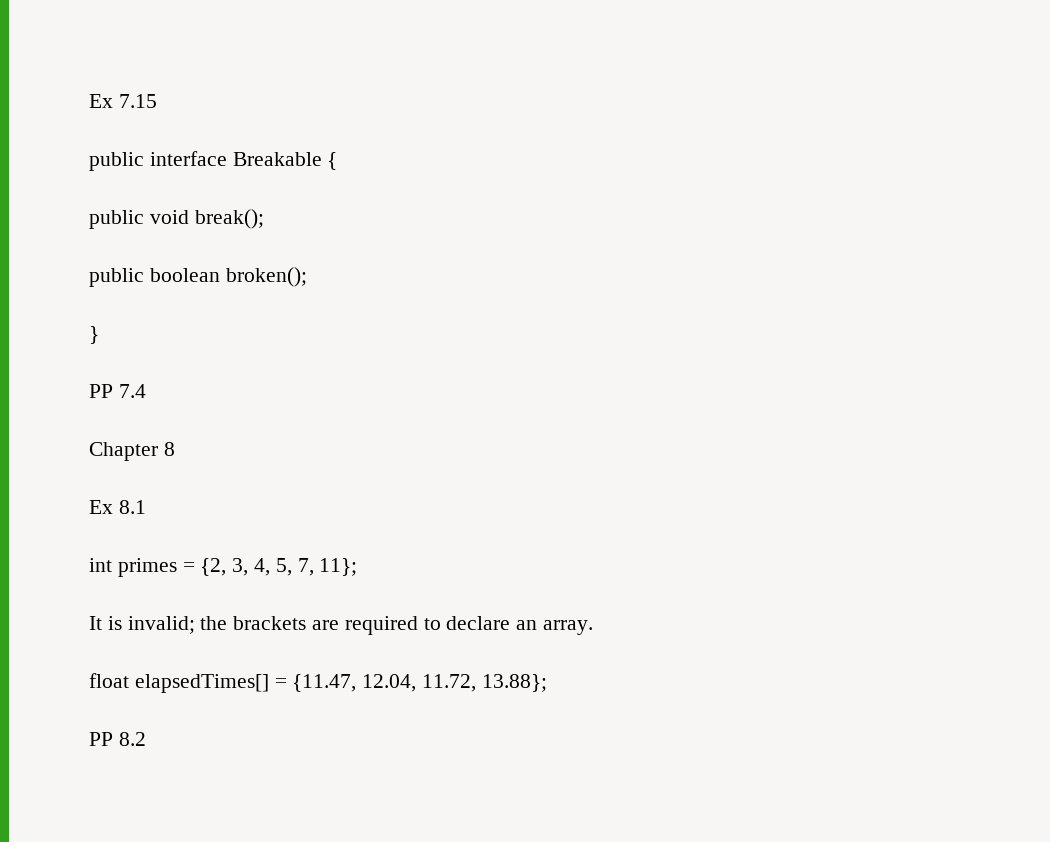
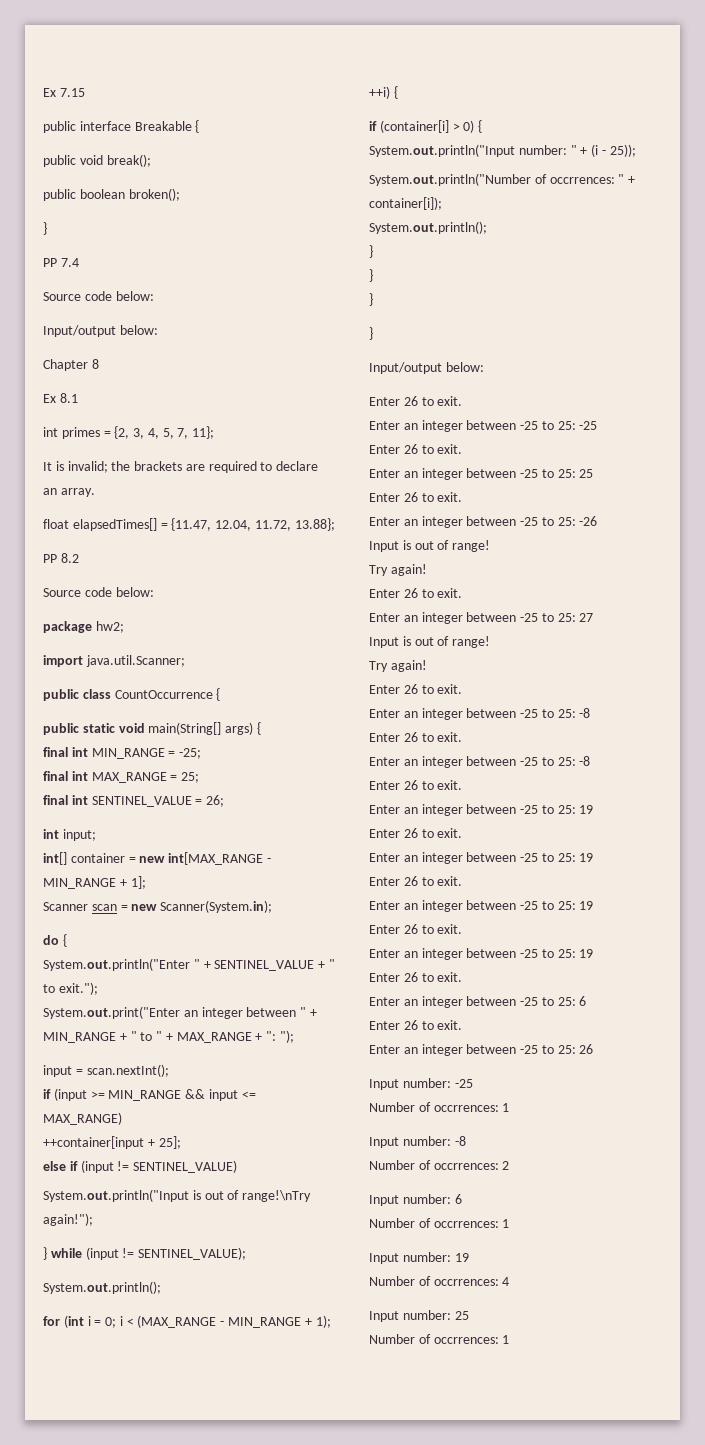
  PP 7.4
+ Source code below:
+ Input/output below:
  PP 8.2
+ Source code below:
+ package hw2;
+ import java.util.Scanner;
+ public class CountOccurrence {
+ public static void main(String[] args) {
+ final int MIN_RANGE = -25;
+ final int MAX_RANGE = 25;
+ final int SENTINEL_VALUE = 26;
+ int input;
+ int[] container = new int[MAX_RANGE - MIN_RANGE + 1];
+ Scanner scan = new Scanner(System.in);
+ do {
+ System.out.println("Enter " + SENTINEL_VALUE + " to exit.");
+ System.out.print("Enter an integer between " + MIN_RANGE + " to " + MAX_RANGE + ": ");
+ input = scan.nextInt();
+ if (input >= MIN_RANGE && input <= MAX_RANGE)
+ ++container[input + 25];
+ else if (input != SENTINEL_VALUE)
+ System.out.println("Input is out of range!\nTry again!");
+ } while (input != SENTINEL_VALUE);
+ System.out.println();
+ for (int i = 0; i < (MAX_RANGE - MIN_RANGE + 1); ++i) {
+ if (container[i] > 0) {
+ System.out.println("Input number: " + (i - 25));
+ System.out.println("Number of occrrences: " + container[i]);
+ System.out.println();
+ }
+ }
+ }
+ }
+ Input/output below:
+ Enter 26 to exit.
+ Enter an integer between -25 to 25: -25
+ Enter 26 to exit.
+ Enter an integer between -25 to 25: 25
+ Enter 26 to exit.
+ Enter an integer between -25 to 25: -26
+ Input is out of range!
+ Try again!
+ Enter 26 to exit.
+ Enter an integer between -25 to 25: 27
+ Input is out of range!
+ Try again!
+ Enter 26 to exit.
+ Enter an integer between -25 to 25: -8
+ Enter 26 to exit.
+ Enter an integer between -25 to 25: -8
+ Enter 26 to exit.
+ Enter an integer between -25 to 25: 19
+ Enter 26 to exit.
+ Enter an integer between -25 to 25: 19
+ Enter 26 to exit.
+ Enter an integer between -25 to 25: 19
+ Enter 26 to exit.
+ Enter an integer between -25 to 25: 19
+ Enter 26 to exit.
+ Enter an integer between -25 to 25: 6
+ Enter 26 to exit.
+ Enter an integer between -25 to 25: 26
+ Input number: -25
+ Number of occrrences: 1
+ Input number: -8
+ Number of occrrences: 2
+ Input number: 6
+ Number of occrrences: 1
+ Input number: 19
+ Number of occrrences: 4
+ Input number: 25
+ Number of occrrences: 1

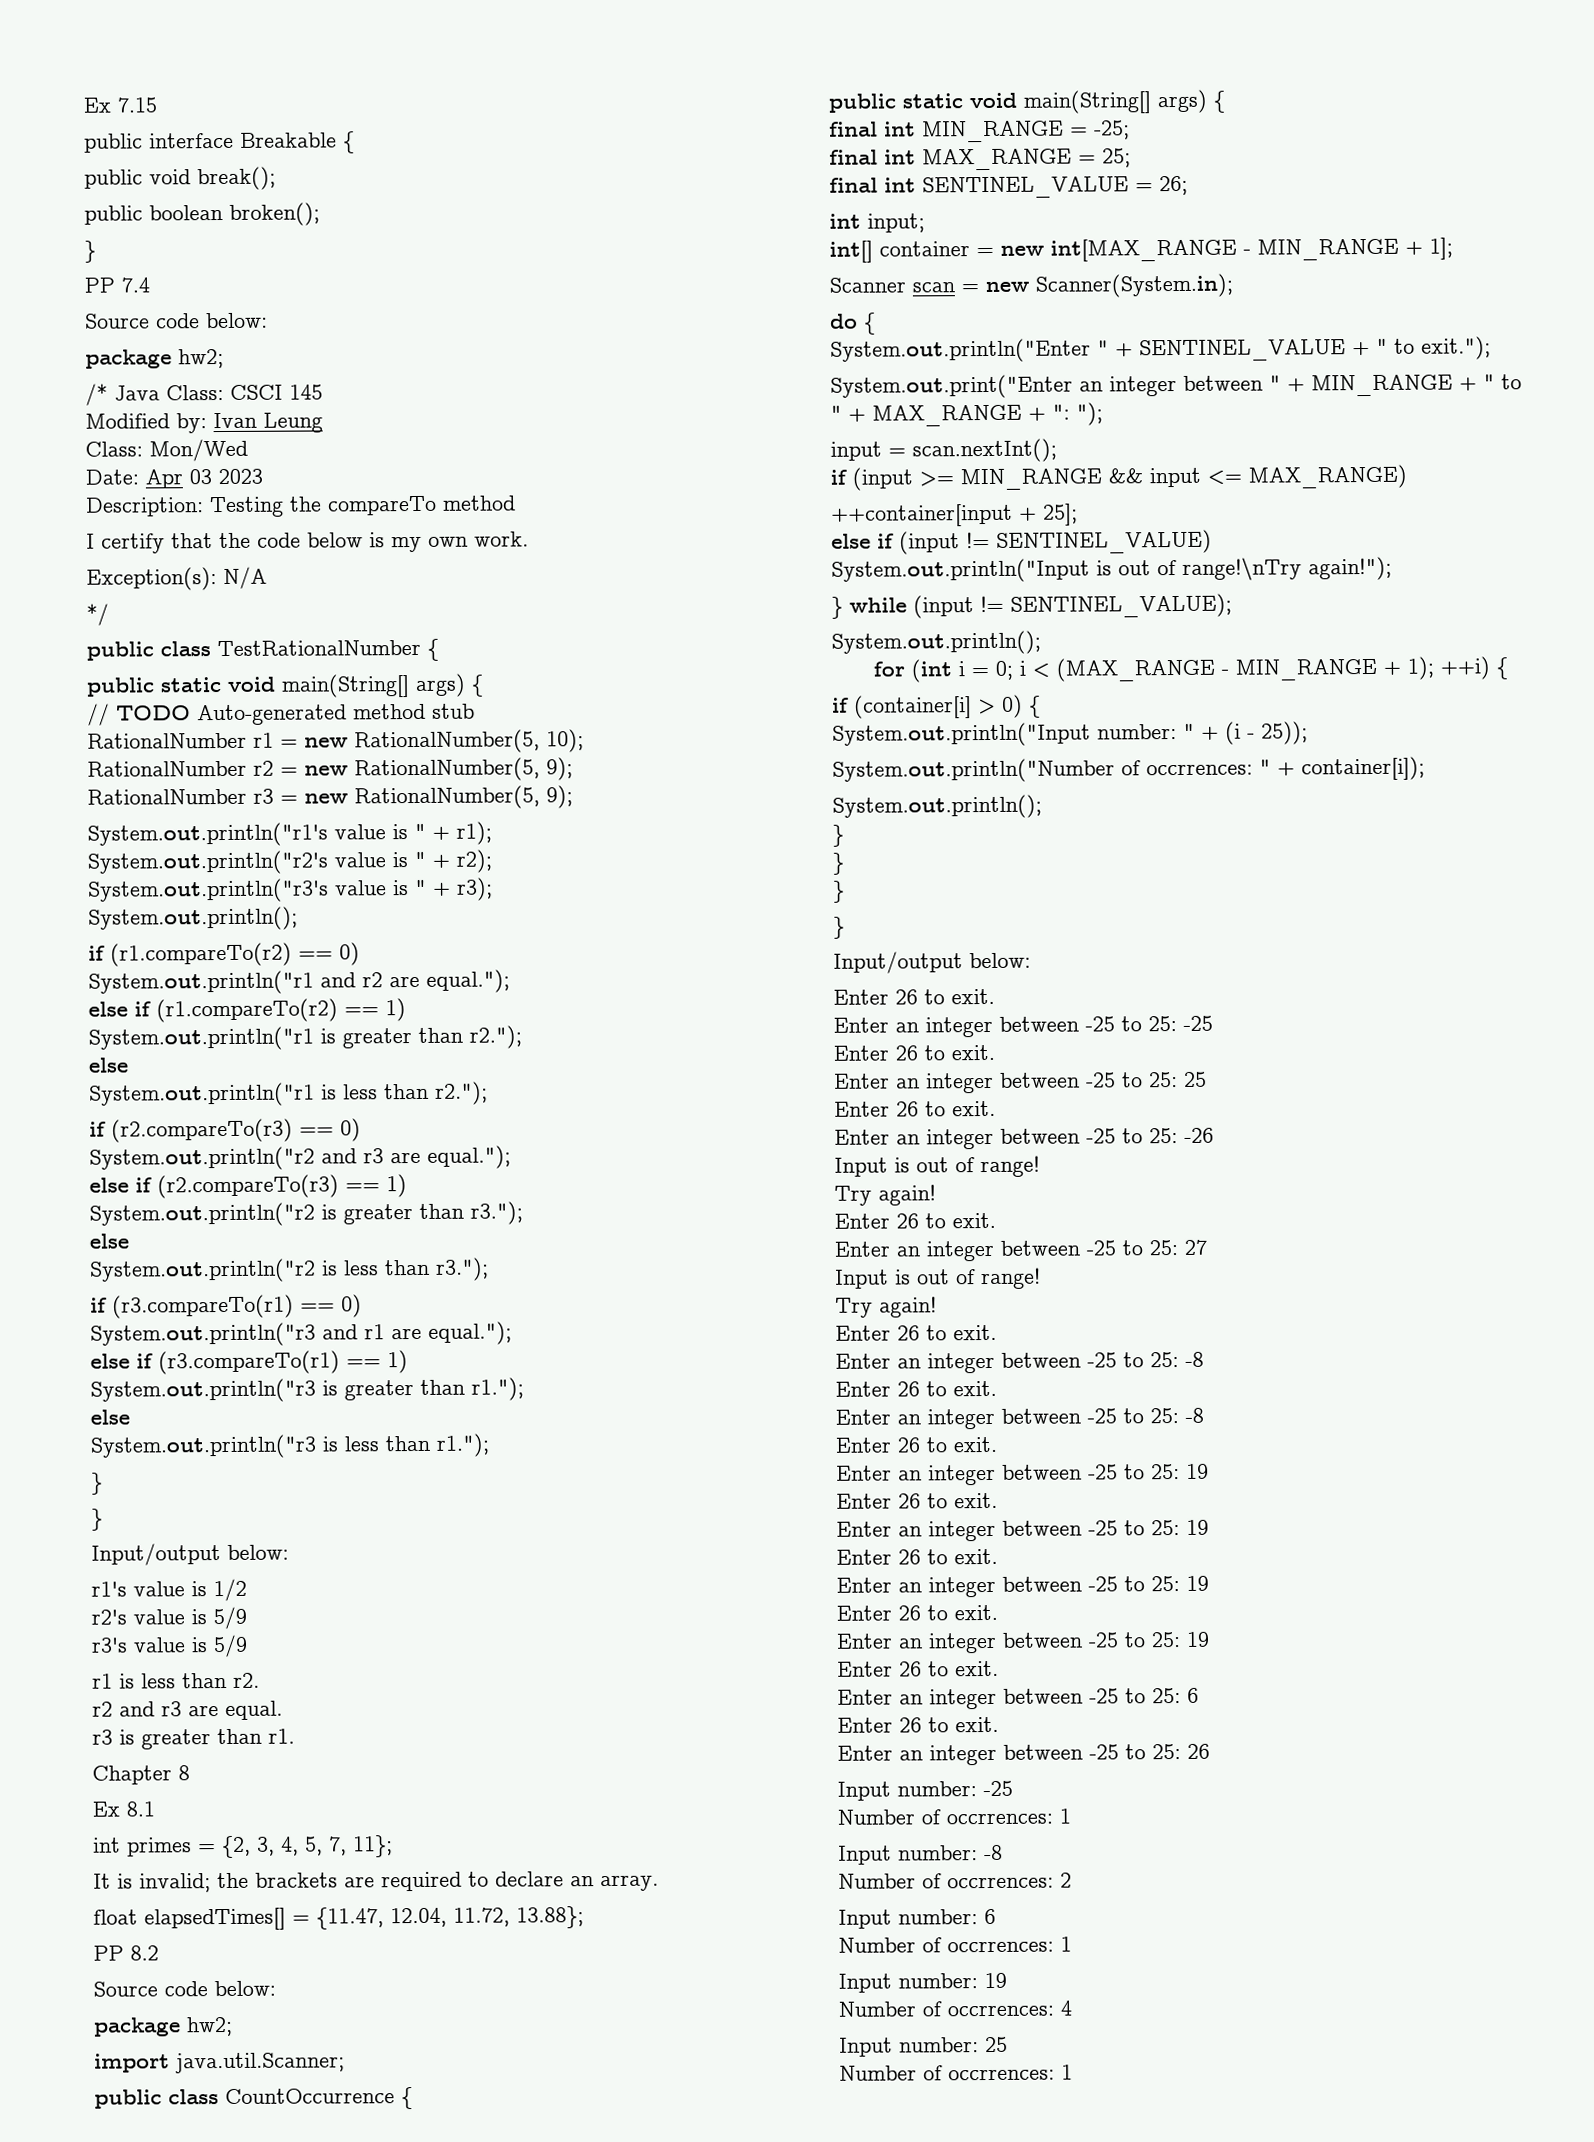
  PP 7.4
  Source code below:
+ package hw2;
+ /* Java Class: CSCI 145
+ Modified by: Ivan Leung
+ Class: Mon/Wed
+ Date: Apr 03 2023
+ Description: Testing the compareTo method
+ I certify that the code below is my own work.
+ Exception(s): N/A
+ */
+ public class TestRationalNumber {
+ public static void main(String[] args) {
+ // TODO Auto-generated method stub
+ RationalNumber r1 = new RationalNumber(5, 10);
+ RationalNumber r2 = new RationalNumber(5, 9);
+ RationalNumber r3 = new RationalNumber(5, 9);
+ System.out.println("r1's value is " + r1);
+ System.out.println("r2's value is " + r2);
+ System.out.println("r3's value is " + r3);
+ System.out.println();
+ if (r1.compareTo(r2) == 0)
+ System.out.println("r1 and r2 are equal.");
+ else if (r1.compareTo(r2) == 1)
+ System.out.println("r1 is greater than r2.");
+ else
+ System.out.println("r1 is less than r2.");
+ if (r2.compareTo(r3) == 0)
+ System.out.println("r2 and r3 are equal.");
+ else if (r2.compareTo(r3) == 1)
+ System.out.println("r2 is greater than r3.");
+ else
+ System.out.println("r2 is less than r3.");
+ if (r3.compareTo(r1) == 0)
+ System.out.println("r3 and r1 are equal.");
+ else if (r3.compareTo(r1) == 1)
+ System.out.println("r3 is greater than r1.");
+ else
+ System.out.println("r3 is less than r1.");
+ }
+ }
  Input/output below:
+ r1's value is 1/2
+ r2's value is 5/9
+ r3's value is 5/9
+ r1 is less than r2.
+ r2 and r3 are equal.
+ r3 is greater than r1.

